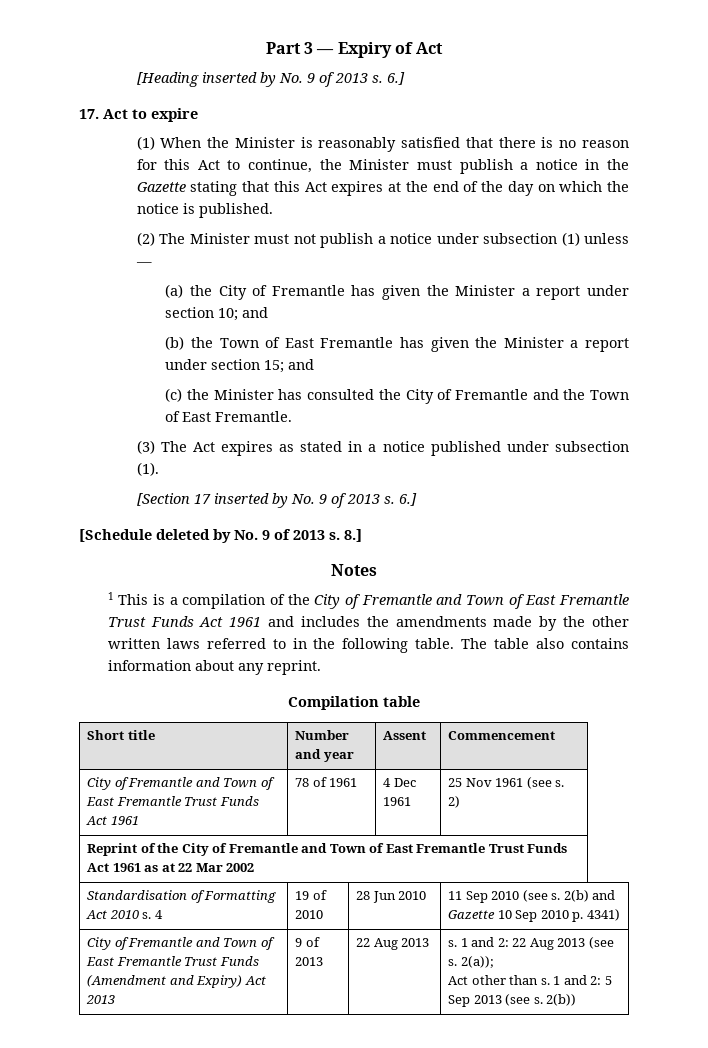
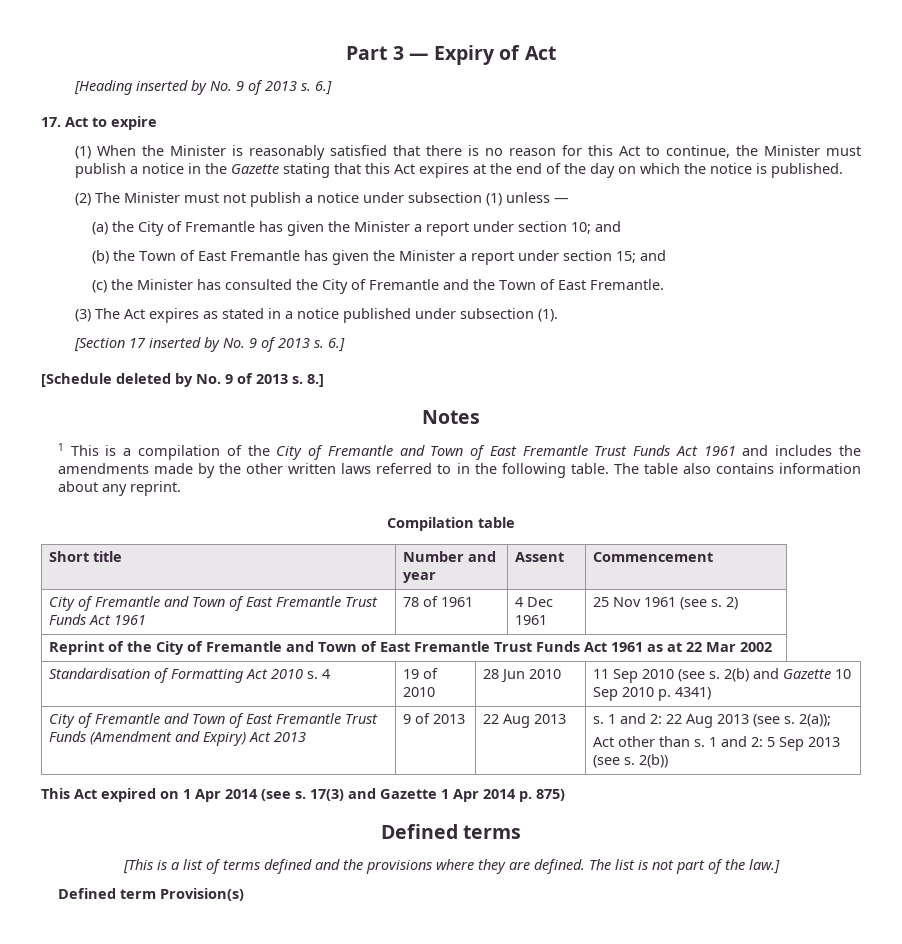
+ This Act expired on 1 Apr 2014 (see s. 17(3) and Gazette 1 Apr 2014 p. 875)
+ Defined terms
+ [This is a list of terms defined and the provisions where they are defined. The list is not part of the law.]
+ Defined term Provision(s)

